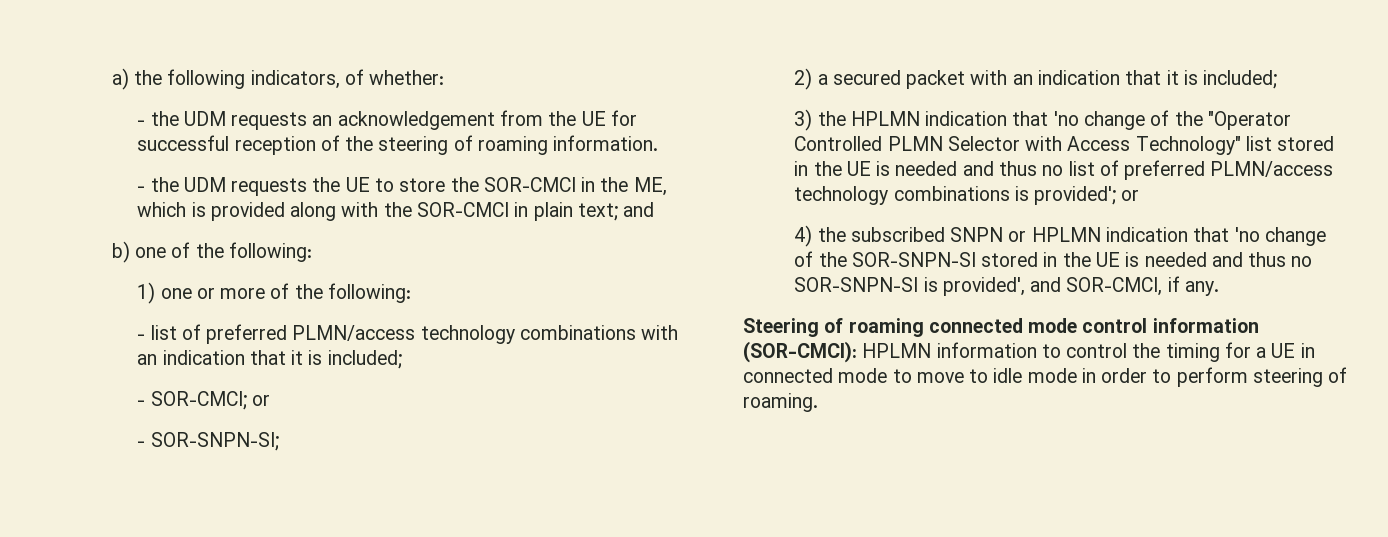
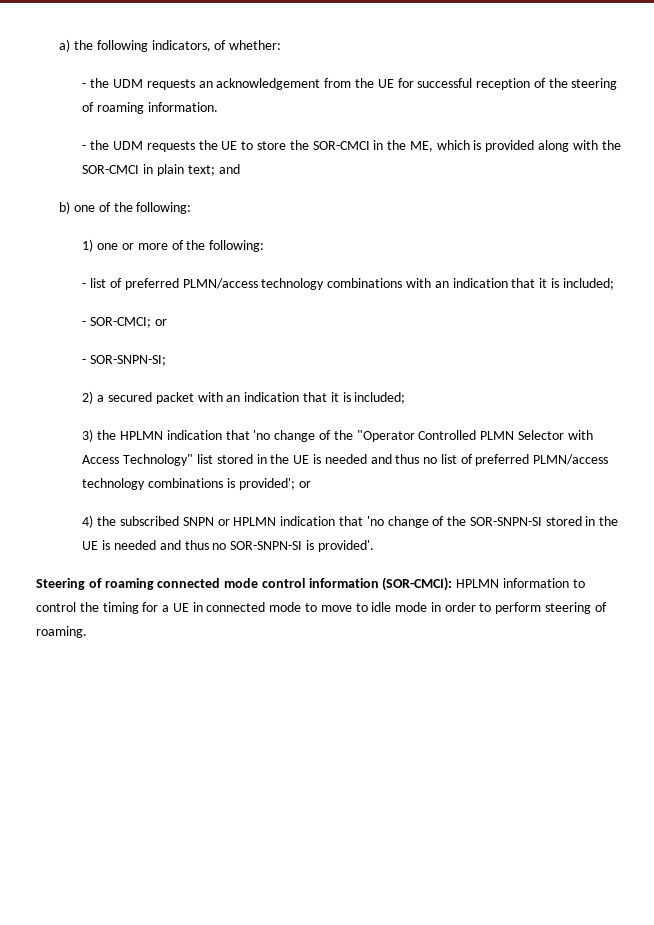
- 4) the subscribed SNPN or HPLMN indication that 'no change of the SOR-SNPN-SI stored in the UE is needed and thus no SOR-SNPN-SI is provided', and SOR-CMCI, if any.
+ 4) the subscribed SNPN or HPLMN indication that 'no change of the SOR-SNPN-SI stored in the UE is needed and thus no SOR-SNPN-SI is provided'.

